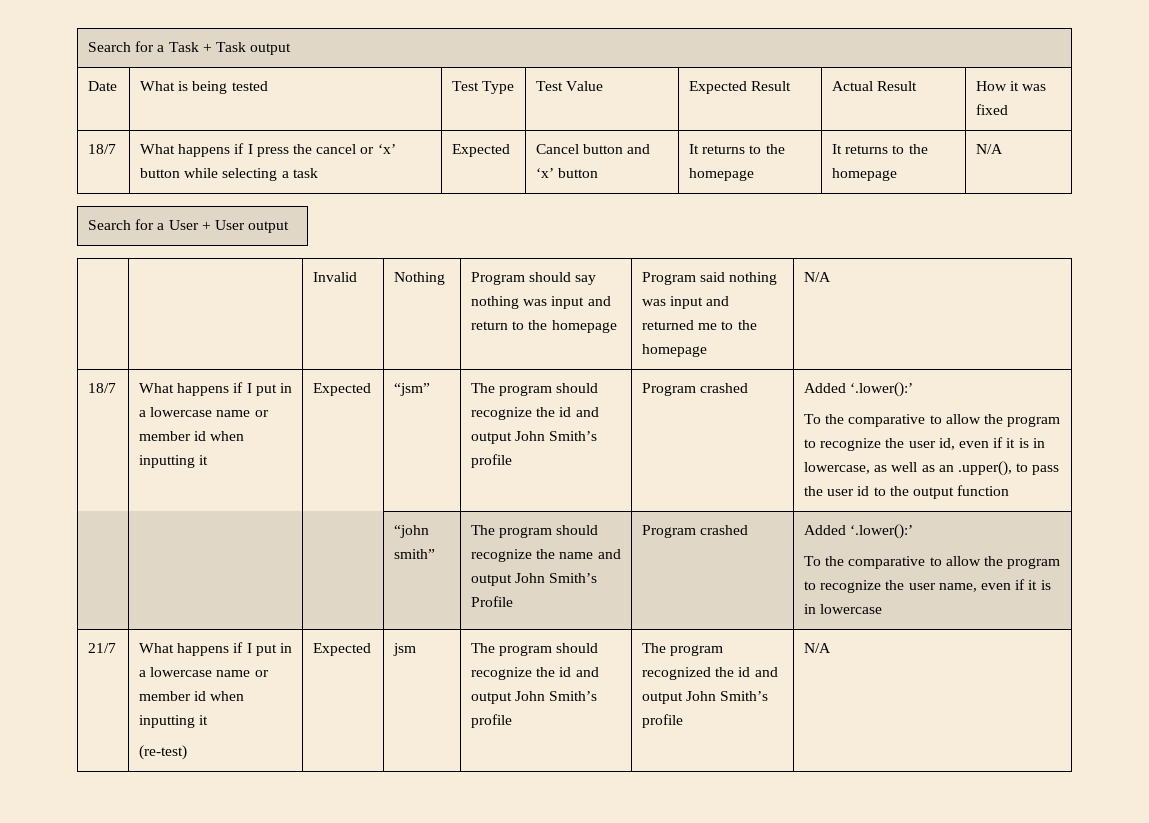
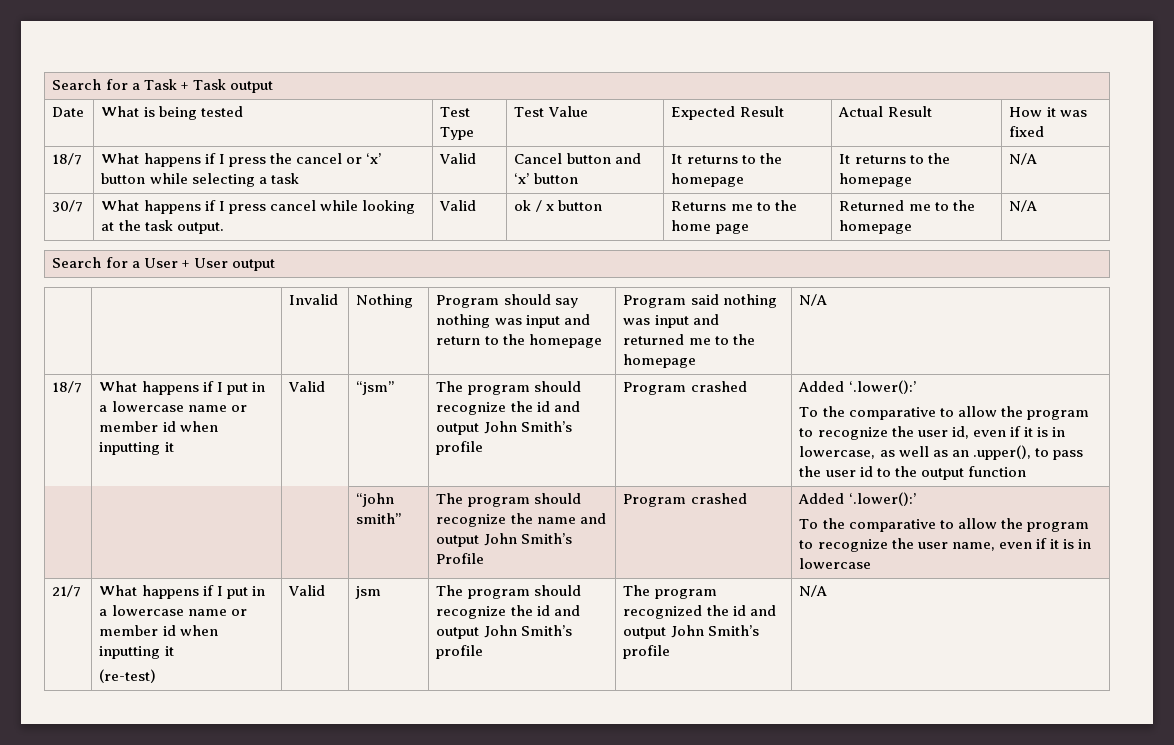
- 18/7 | What happens if I press the cancel or ‘x’ button while selecting a task | Expected | Cancel button and ‘x’ button | It returns to the homepage | It returns to the homepage | N/A
+ 18/7 | What happens if I press the cancel or ‘x’ button while selecting a task | Valid | Cancel button and ‘x’ button | It returns to the homepage | It returns to the homepage | N/A
+ 30/7 | What happens if I press cancel while looking at the task output. | Valid | ok / x button | Returns me to the home page | Returned me to the homepage | N/A
- What happens if I put in a lowercase name or member id when inputting it | Expected
+ What happens if I put in a lowercase name or member id when inputting it | Valid
- (re-test) | Expected
+ (re-test) | Valid

